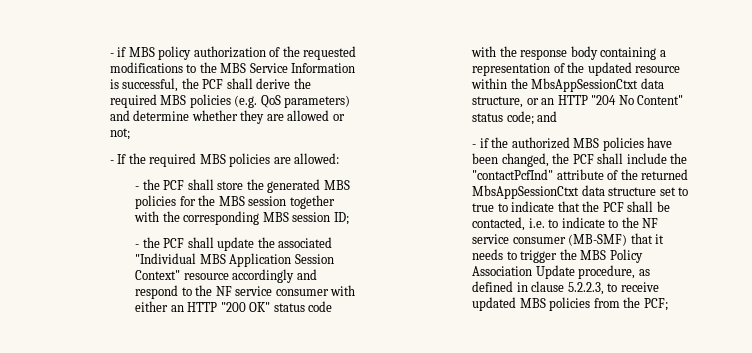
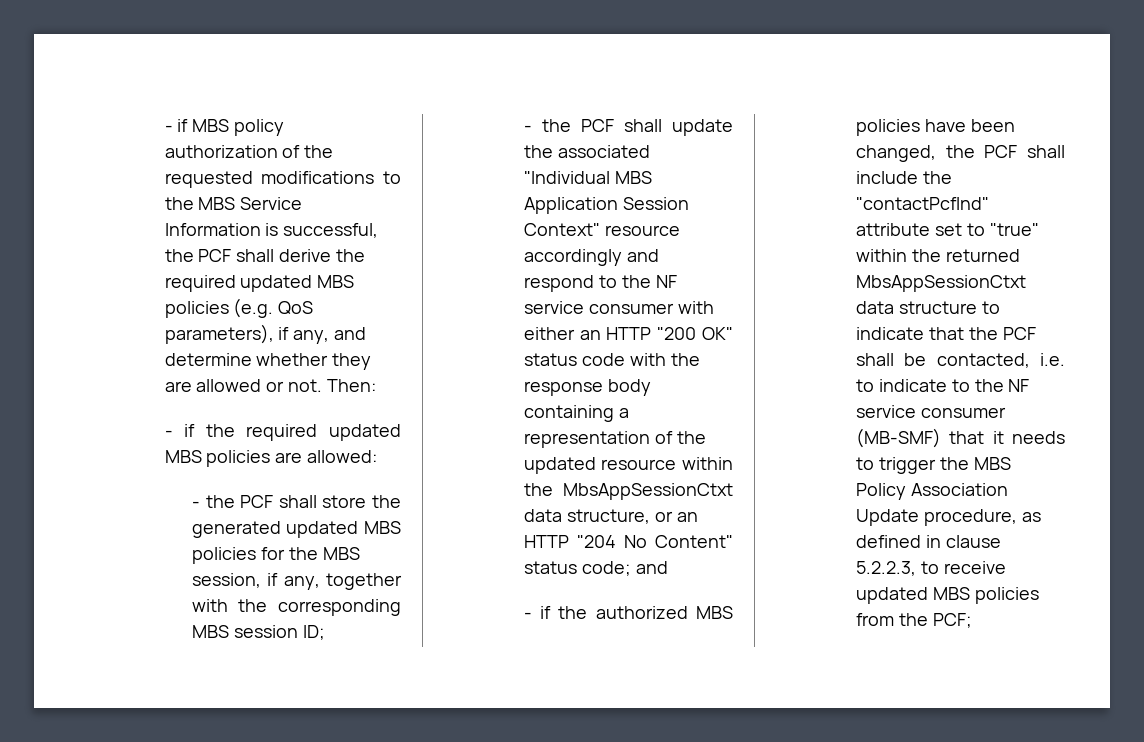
- - if MBS policy authorization of the requested modifications to the MBS Service Information is successful, the PCF shall derive the required MBS policies (e.g. QoS parameters) and determine whether they are allowed or not;
- - If the required MBS policies are allowed:
+ - if MBS policy authorization of the requested modifications to the MBS Service Information is successful, the PCF shall derive the required updated MBS policies (e.g. QoS parameters), if any, and determine whether they are allowed or not. Then:
+ - if the required updated MBS policies are allowed:
- - the PCF shall store the generated MBS policies for the MBS session together with the corresponding MBS session ID;
+ - the PCF shall store the generated updated MBS policies for the MBS session, if any, together with the corresponding MBS session ID;
- - if the authorized MBS policies have been changed, the PCF shall include the "contactPcfInd" attribute of the returned MbsAppSessionCtxt data structure set to true to indicate that the PCF shall be contacted, i.e. to indicate to the NF service consumer (MB-SMF) that it needs to trigger the MBS Policy Association Update procedure, as defined in clause 5.2.2.3, to receive updated MBS policies from the PCF;
+ - if the authorized MBS policies have been changed, the PCF shall include the "contactPcfInd" attribute set to "true" within the returned MbsAppSessionCtxt data structure to indicate that the PCF shall be contacted, i.e. to indicate to the NF service consumer (MB-SMF) that it needs to trigger the MBS Policy Association Update procedure, as defined in clause 5.2.2.3, to receive updated MBS policies from the PCF;

